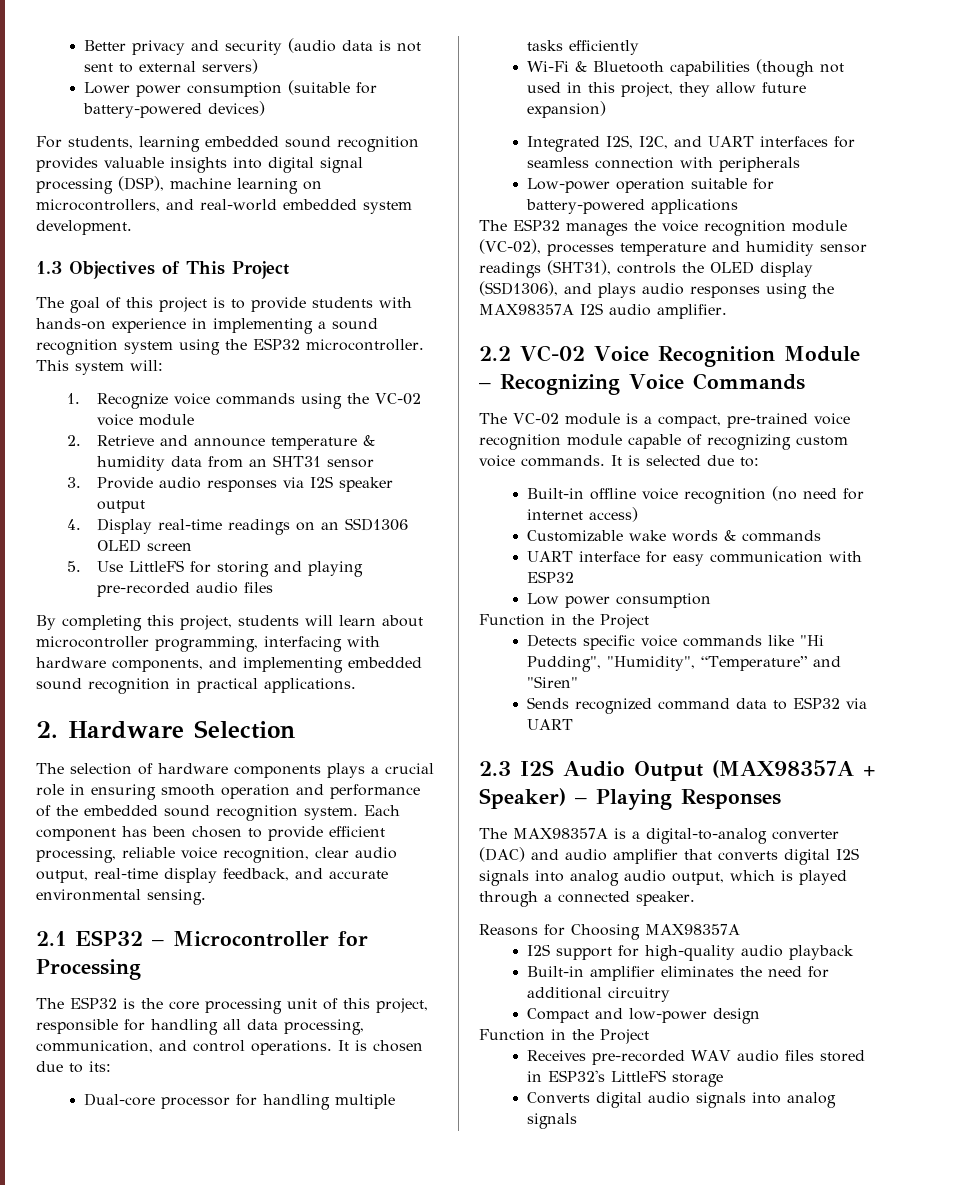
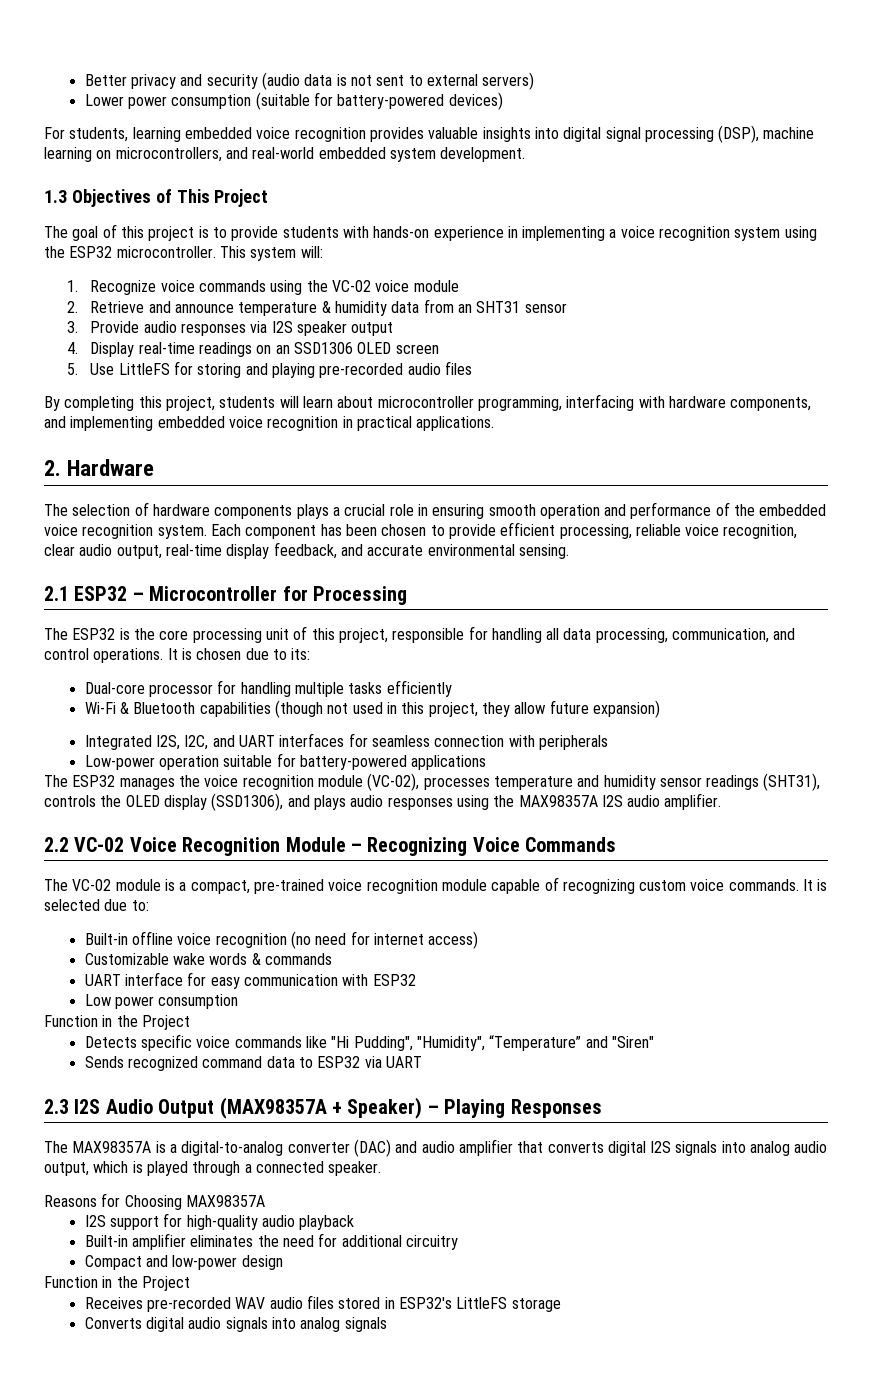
- For students, learning embedded sound recognition provides valuable insights into digital signal processing (DSP), machine learning on microcontrollers, and real-world embedded system development.
+ For students, learning embedded voice recognition provides valuable insights into digital signal processing (DSP), machine learning on microcontrollers, and real-world embedded system development.
- The goal of this project is to provide students with hands-on experience in implementing a sound recognition system using the ESP32 microcontroller.
+ The goal of this project is to provide students with hands-on experience in implementing a voice recognition system using the ESP32 microcontroller.
- By completing this project, students will learn about microcontroller programming, interfacing with hardware components, and implementing embedded sound recognition in practical applications.
+ By completing this project, students will learn about microcontroller programming, interfacing with hardware components, and implementing embedded voice recognition in practical applications.
- 2. Hardware Selection
+ 2. Hardware
- The selection of hardware components plays a crucial role in ensuring smooth operation and performance of the embedded sound recognition system.
+ The selection of hardware components plays a crucial role in ensuring smooth operation and performance of the embedded voice recognition system.

